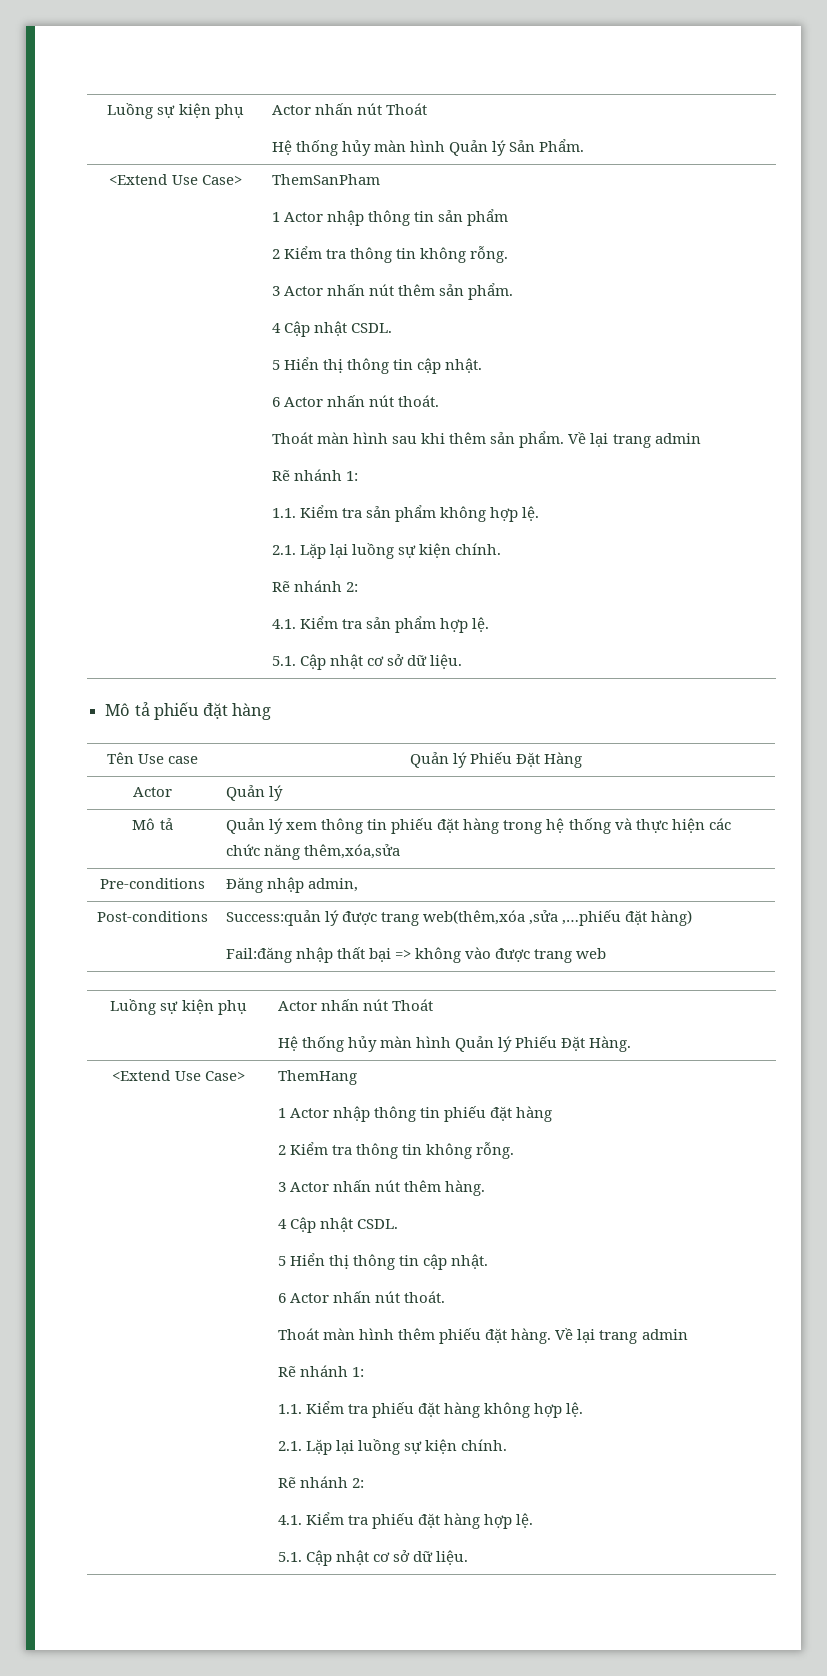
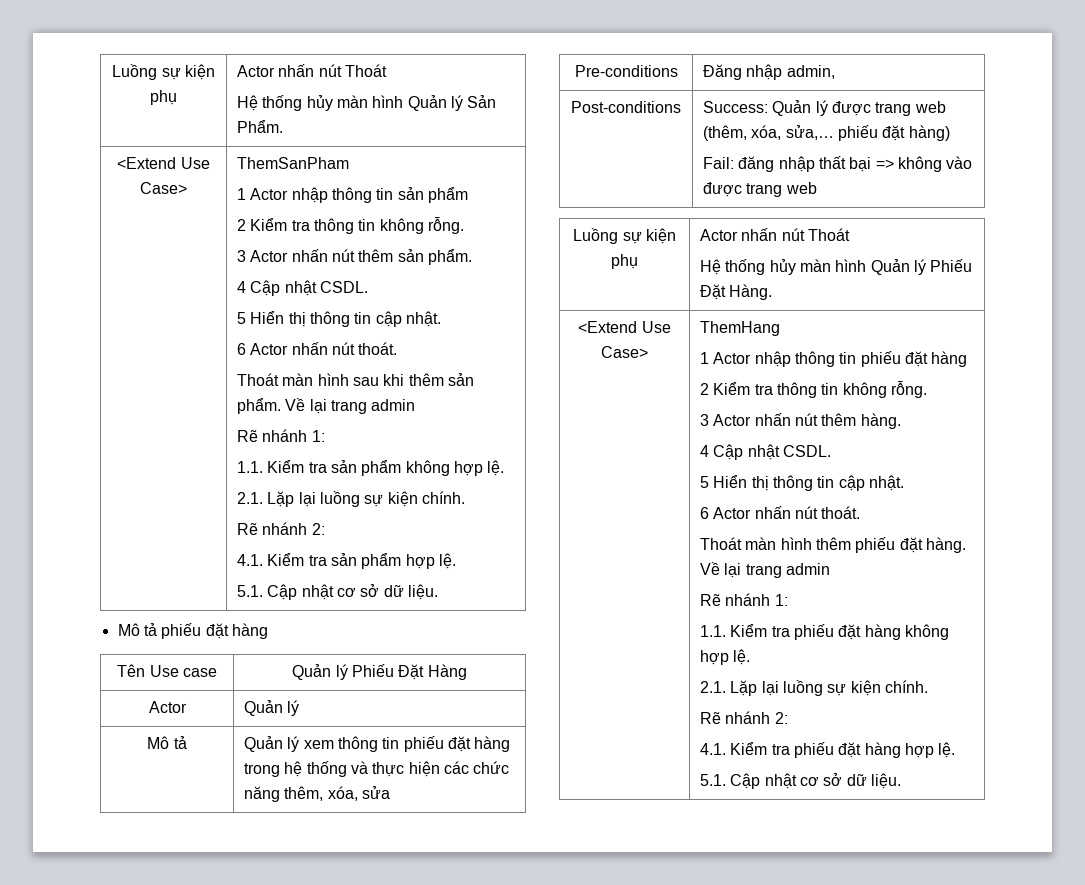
- Mô tả | Quản lý xem thông tin phiếu đặt hàng trong hệ thống và thực hiện các chức năng thêm,xóa,sửa
+ Mô tả | Quản lý xem thông tin phiếu đặt hàng trong hệ thống và thực hiện các chức năng thêm, xóa, sửa
- Post-conditions | Success:quản lý được trang web(thêm,xóa ,sửa ,…phiếu đặt hàng)
- Fail:đăng nhập thất bại => không vào được trang web
+ Post-conditions | Success: Quản lý được trang web (thêm, xóa, sửa,… phiếu đặt hàng)
+ Fail: đăng nhập thất bại => không vào được trang web

